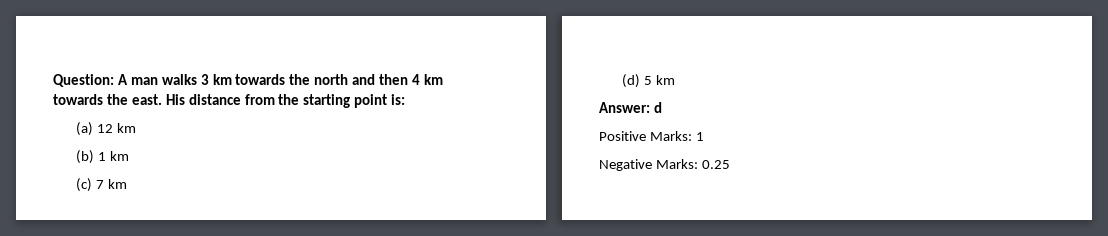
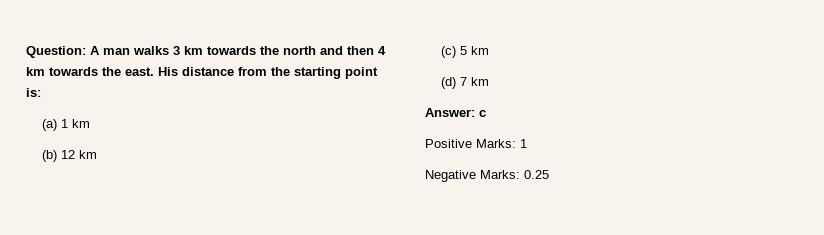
- (a) 12 km
+ (a) 1 km
+ (b) 12 km
- (b) 1 km
- (c) 7 km
+ (c) 5 km
+ (d) 7 km
- (d) 5 km
- Answer: d
+ Answer: c

